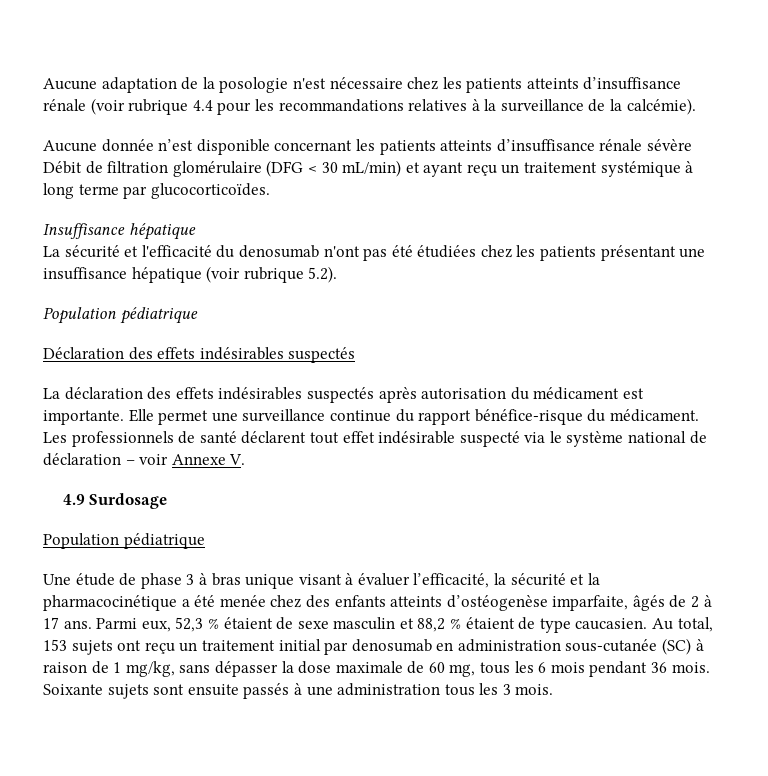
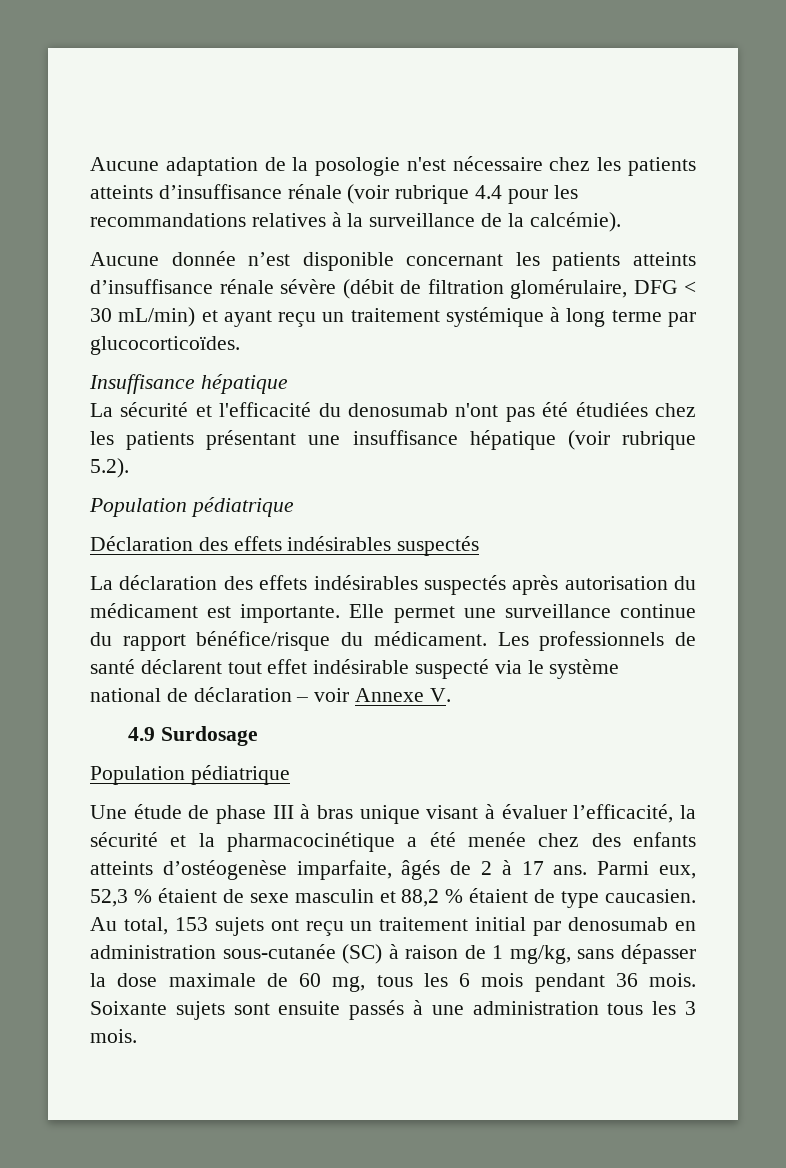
- Aucune donnée n’est disponible concernant les patients atteints d’insuffisance rénale sévère Débit de filtration glomérulaire (DFG < 30 mL/min) et ayant reçu un traitement systémique à long terme par glucocorticoïdes.
+ Aucune donnée n’est disponible concernant les patients atteints d’insuffisance rénale sévère (débit de filtration glomérulaire, DFG < 30 mL/min) et ayant reçu un traitement systémique à long terme par glucocorticoïdes.
- Elle permet une surveillance continue du rapport bénéfice-risque du médicament.
+ Elle permet une surveillance continue du rapport bénéfice/risque du médicament.
- Une étude de phase 3 à bras unique visant à évaluer l’efficacité, la sécurité et la pharmacocinétique a été menée chez des enfants atteints d’ostéogenèse imparfaite, âgés de 2 à 17 ans.
+ Une étude de phase III à bras unique visant à évaluer l’efficacité, la sécurité et la pharmacocinétique a été menée chez des enfants atteints d’ostéogenèse imparfaite, âgés de 2 à 17 ans.

